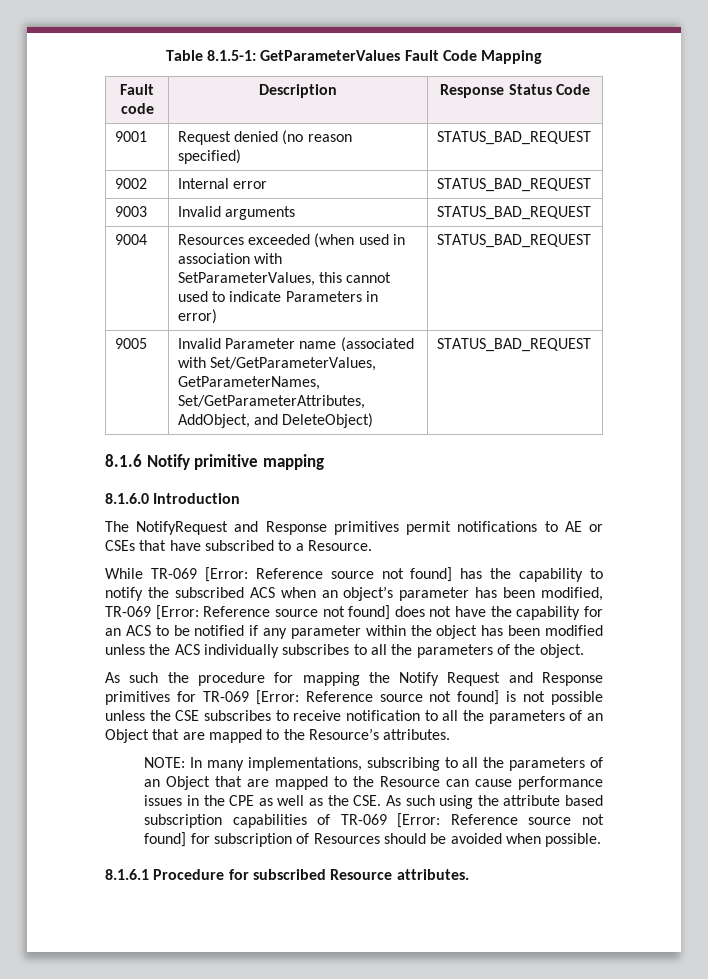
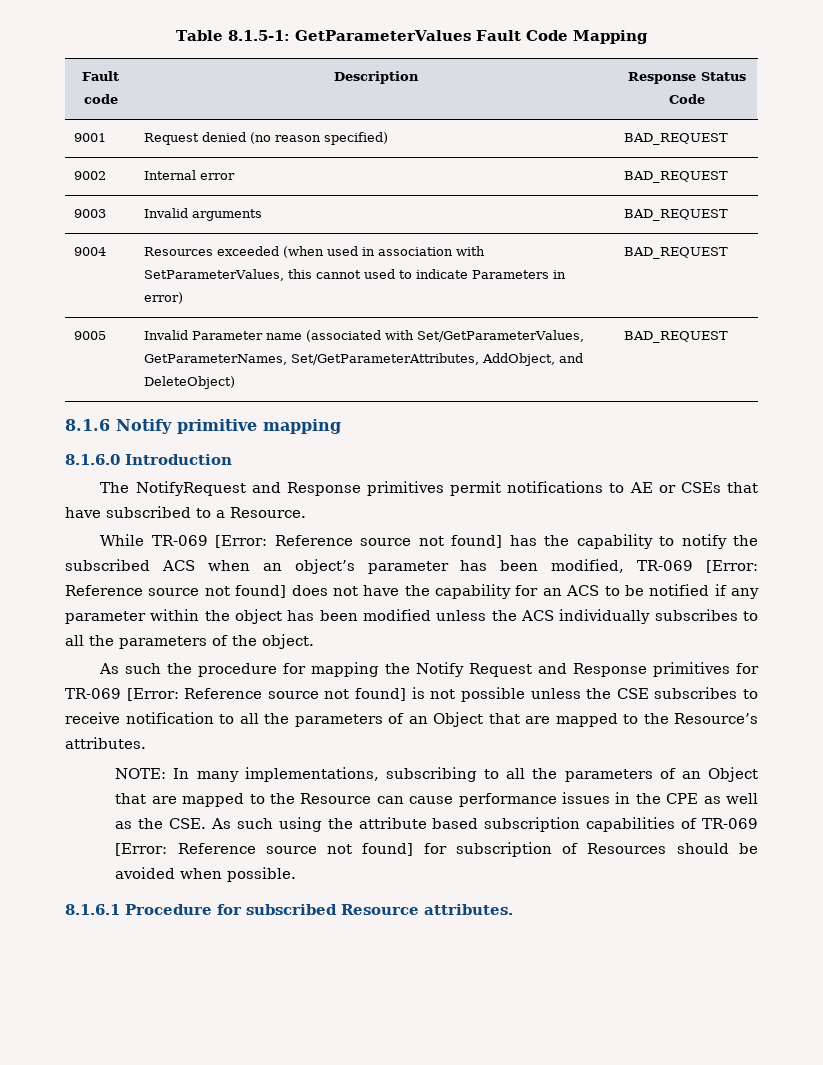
- 9001 | Request denied (no reason specified) | STATUS_BAD_REQUEST
+ 9001 | Request denied (no reason specified) | BAD_REQUEST
- 9002 | Internal error | STATUS_BAD_REQUEST
+ 9002 | Internal error | BAD_REQUEST
- 9003 | Invalid arguments | STATUS_BAD_REQUEST
+ 9003 | Invalid arguments | BAD_REQUEST
- 9004 | Resources exceeded (when used in association with SetParameterValues, this cannot used to indicate Parameters in error) | STATUS_BAD_REQUEST
+ 9004 | Resources exceeded (when used in association with SetParameterValues, this cannot used to indicate Parameters in error) | BAD_REQUEST
- 9005 | Invalid Parameter name (associated with Set/GetParameterValues, GetParameterNames, Set/GetParameterAttributes, AddObject, and DeleteObject) | STATUS_BAD_REQUEST
+ 9005 | Invalid Parameter name (associated with Set/GetParameterValues, GetParameterNames, Set/GetParameterAttributes, AddObject, and DeleteObject) | BAD_REQUEST

